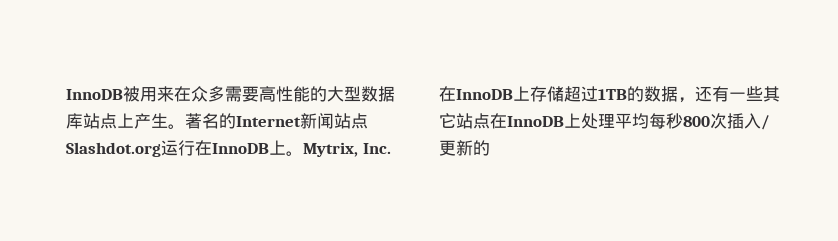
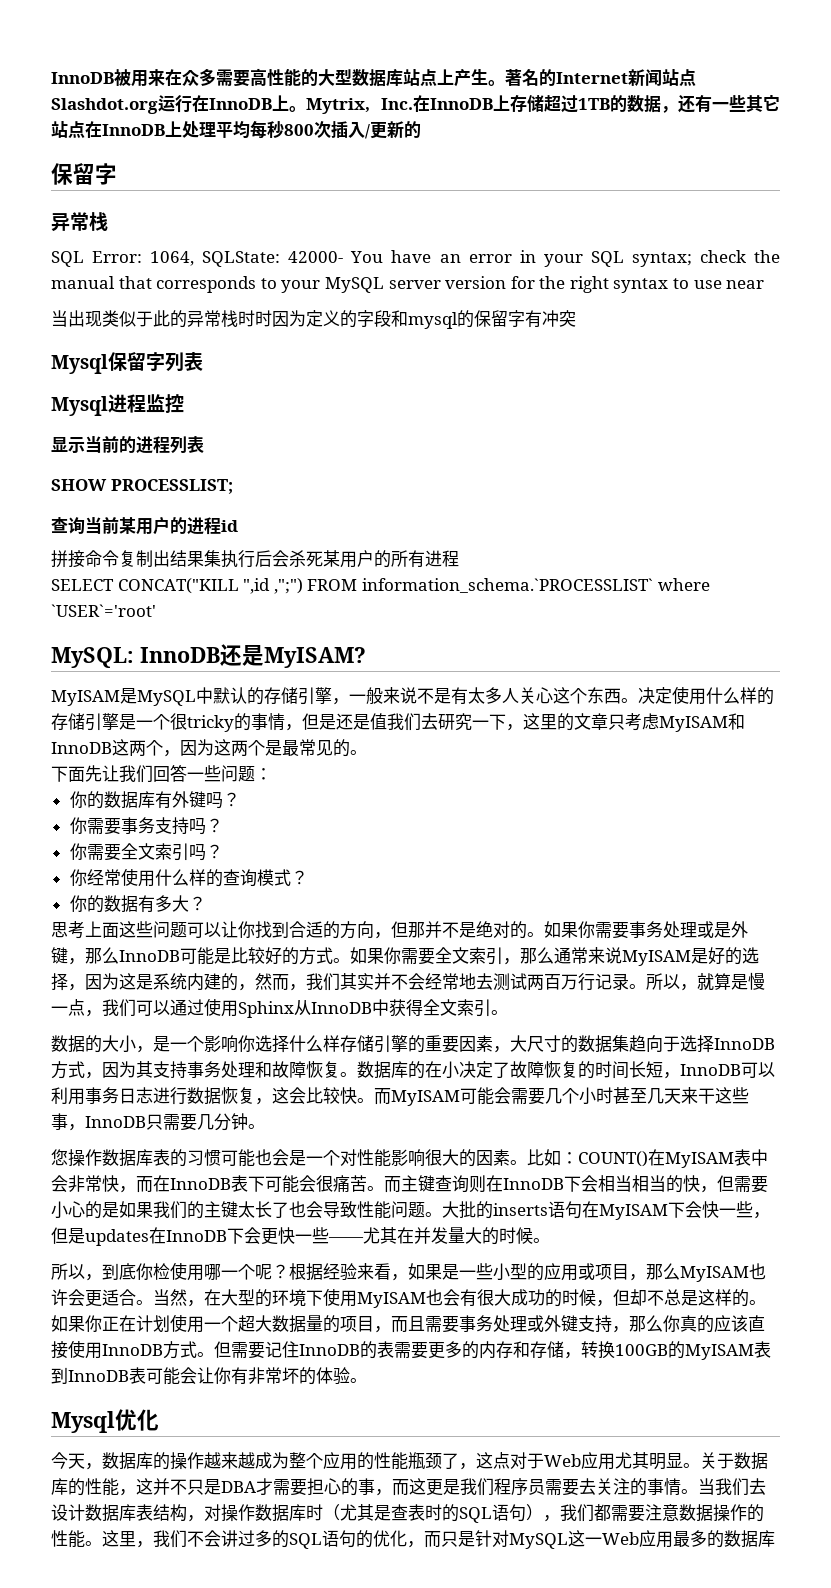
  Mytrix, Inc.在InnoDB上存储超过1TB的数据，还有一些其它站点在InnoDB上处理平均每秒800次插入/更新的
+ 保留字
+ 异常栈
+ SQL Error: 1064, SQLState: 42000- You have an error in your SQL syntax; check the manual that corresponds to your MySQL server version for the right syntax to use near
+ 当出现类似于此的异常栈时时因为定义的字段和mysql的保留字有冲突
+ Mysql保留字列表
+ Mysql进程监控
+ 显示当前的进程列表
+ SHOW PROCESSLIST;
+ 查询当前某用户的进程id
+ 拼接命令复制出结果集执行后会杀死某用户的所有进程
+ SELECT CONCAT("KILL ",id ,";") FROM information_schema.`PROCESSLIST` where `USER`='root'
+ MySQL: InnoDB还是MyISAM?
+ MyISAM是MySQL中默认的存储引擎，一般来说不是有太多人关心这个东西。决定使用什么样的存储引擎是一个很tricky的事情，但是还是值我们去研究一下，这里的文章只考虑MyISAM和InnoDB这两个，因为这两个是最常见的。
+ 下面先让我们回答一些问题：
+ 你的数据库有外键吗？
+ 你需要事务支持吗？
+ 你需要全文索引吗？
+ 你经常使用什么样的查询模式？
+ 你的数据有多大？
+ 思考上面这些问题可以让你找到合适的方向，但那并不是绝对的。如果你需要事务处理或是外键，那么InnoDB可能是比较好的方式。如果你需要全文索引，那么通常来说MyISAM是好的选择，因为这是系统内建的，然而，我们其实并不会经常地去测试两百万行记录。所以，就算是慢一点，我们可以通过使用Sphinx从InnoDB中获得全文索引。
+ 数据的大小，是一个影响你选择什么样存储引擎的重要因素，大尺寸的数据集趋向于选择InnoDB方式，因为其支持事务处理和故障恢复。数据库的在小决定了故障恢复的时间长短，InnoDB可以利用事务日志进行数据恢复，这会比较快。而MyISAM可能会需要几个小时甚至几天来干这些事，InnoDB只需要几分钟。
+ 您操作数据库表的习惯可能也会是一个对性能影响很大的因素。比如：COUNT()在MyISAM表中会非常快，而在InnoDB表下可能会很痛苦。而主键查询则在InnoDB下会相当相当的快，但需要小心的是如果我们的主键太长了也会导致性能问题。大批的inserts语句在MyISAM下会快一些，但是updates在InnoDB下会更快一些——尤其在并发量大的时候。
+ 所以，到底你检使用哪一个呢？根据经验来看，如果是一些小型的应用或项目，那么MyISAM也许会更适合。当然，在大型的环境下使用MyISAM也会有很大成功的时候，但却不总是这样的。如果你正在计划使用一个超大数据量的项目，而且需要事务处理或外键支持，那么你真的应该直接使用InnoDB方式。但需要记住InnoDB的表需要更多的内存和存储，转换100GB的MyISAM表到InnoDB表可能会让你有非常坏的体验。
+ Mysql优化
+ 今天，数据库的操作越来越成为整个应用的性能瓶颈了，这点对于Web应用尤其明显。关于数据库的性能，这并不只是DBA才需要担心的事，而这更是我们程序员需要去关注的事情。当我们去设计数据库表结构，对操作数据库时（尤其是查表时的SQL语句），我们都需要注意数据操作的性能。这里，我们不会讲过多的SQL语句的优化，而只是针对MySQL这一Web应用最多的数据库

